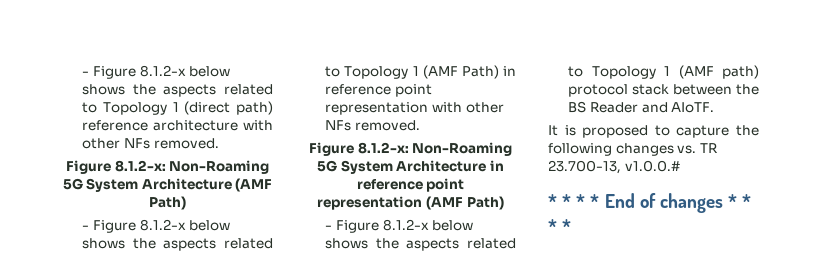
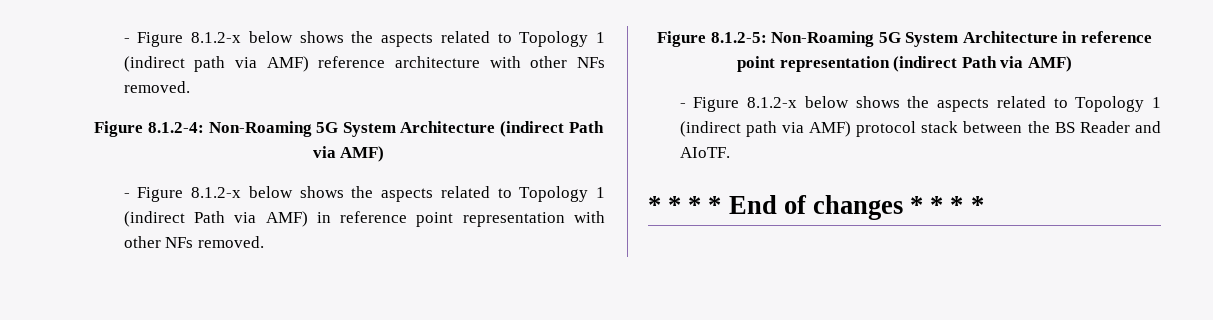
- - Figure 8.1.2-x below shows the aspects related to Topology 1 (direct path) reference architecture with other NFs removed.
+ - Figure 8.1.2-x below shows the aspects related to Topology 1 (indirect path via AMF) reference architecture with other NFs removed.
- Figure 8.1.2-x: Non-Roaming 5G System Architecture (AMF Path)
+ Figure 8.1.2-4: Non-Roaming 5G System Architecture (indirect Path via AMF)
- - Figure 8.1.2-x below shows the aspects related to Topology 1 (AMF Path) in reference point representation with other NFs removed.
+ - Figure 8.1.2-x below shows the aspects related to Topology 1 (indirect Path via AMF) in reference point representation with other NFs removed.
- Figure 8.1.2-x: Non-Roaming 5G System Architecture in reference point representation (AMF Path)
+ Figure 8.1.2-5: Non-Roaming 5G System Architecture in reference point representation (indirect Path via AMF)
- - Figure 8.1.2-x below shows the aspects related to Topology 1 (AMF path) protocol stack between the BS Reader and AIoTF.
+ - Figure 8.1.2-x below shows the aspects related to Topology 1 (indirect path via AMF) protocol stack between the BS Reader and AIoTF.
- It is proposed to capture the following changes vs. TR 23.700-13, v1.0.0.#

